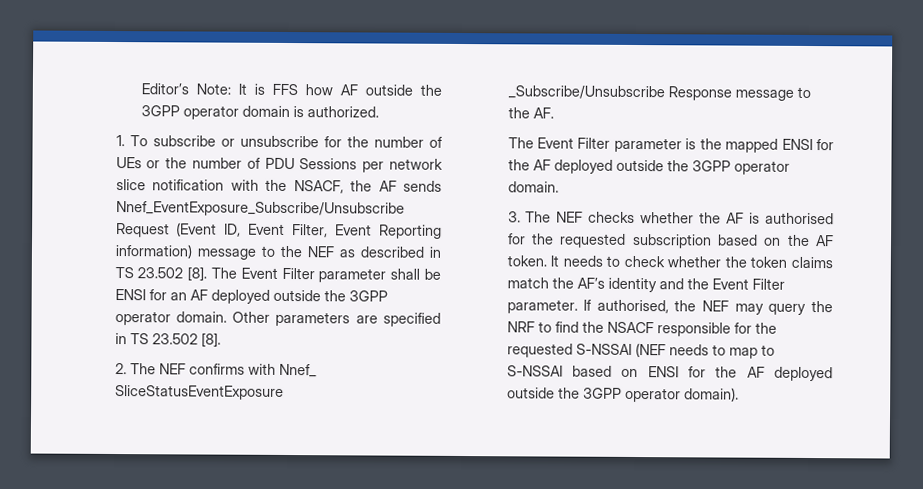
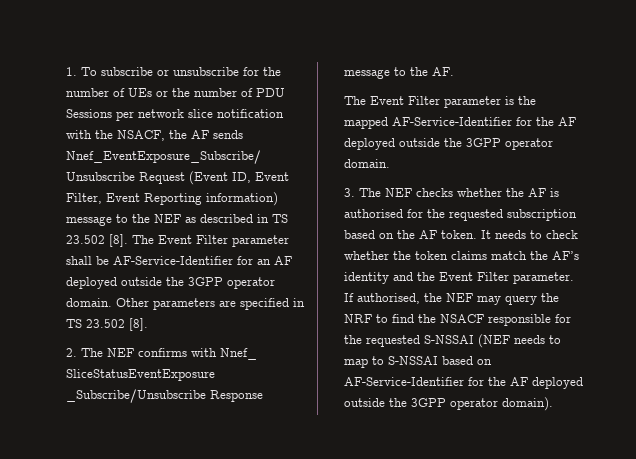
- Editor’s Note: It is FFS how AF outside the 3GPP operator domain is authorized.
- The Event Filter parameter shall be ENSI for an AF deployed outside the 3GPP operator domain.
+ The Event Filter parameter shall be AF-Service-Identifier for an AF deployed outside the 3GPP operator domain.
- The Event Filter parameter is the mapped ENSI for the AF deployed outside the 3GPP operator domain.
+ The Event Filter parameter is the mapped AF-Service-Identifier for the AF deployed outside the 3GPP operator domain.
- If authorised, the NEF may query the NRF to find the NSACF responsible for the requested S-NSSAI (NEF needs to map to S-NSSAI based on ENSI for the AF deployed outside the 3GPP operator domain).
+ If authorised, the NEF may query the NRF to find the NSACF responsible for the requested S-NSSAI (NEF needs to map to S-NSSAI based on AF-Service-Identifier for the AF deployed outside the 3GPP operator domain).

